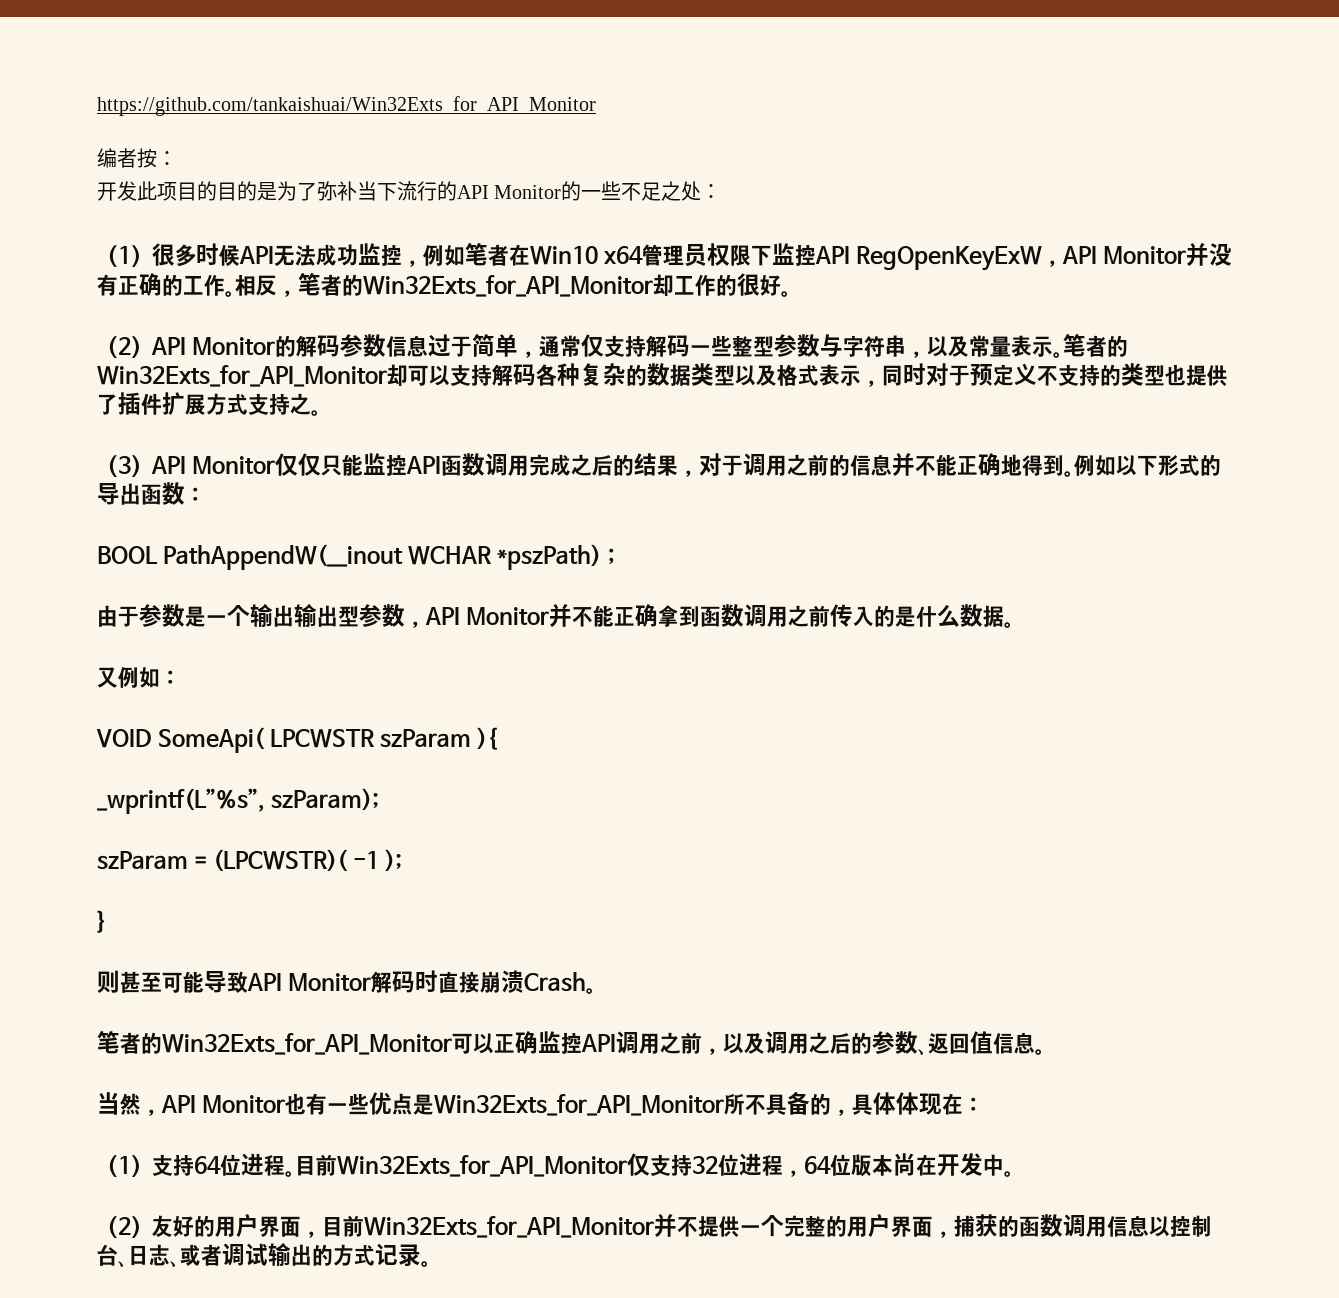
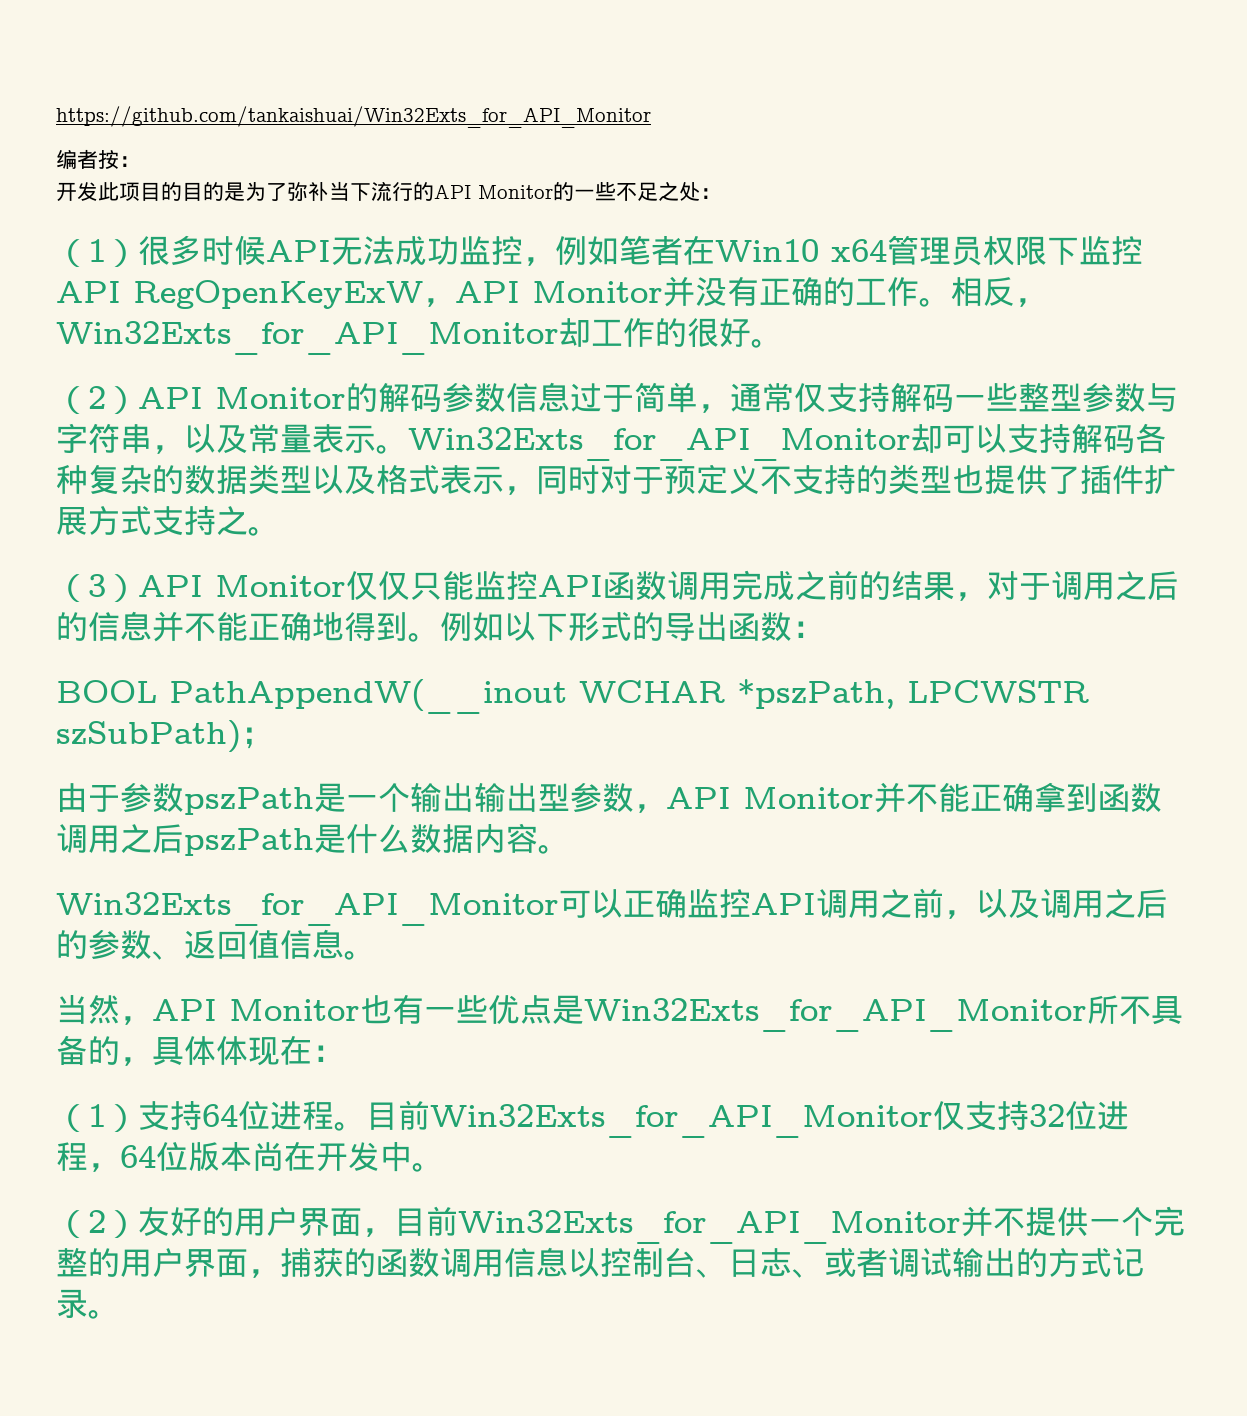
- 相反，笔者的Win32Exts_for_API_Monitor却工作的很好。
+ 相反，Win32Exts_for_API_Monitor却工作的很好。
- 笔者的Win32Exts_for_API_Monitor却可以支持解码各种复杂的数据类型以及格式表示，同时对于预定义不支持的类型也提供了插件扩展方式支持之。
+ Win32Exts_for_API_Monitor却可以支持解码各种复杂的数据类型以及格式表示，同时对于预定义不支持的类型也提供了插件扩展方式支持之。
- （3）API Monitor仅仅只能监控API函数调用完成之后的结果，对于调用之前的信息并不能正确地得到。
+ （3）API Monitor仅仅只能监控API函数调用完成之前的结果，对于调用之后的信息并不能正确地得到。
- BOOL PathAppendW(__inout WCHAR *pszPath)；
+ BOOL PathAppendW(__inout WCHAR *pszPath, LPCWSTR szSubPath)；
- 由于参数是一个输出输出型参数，API Monitor并不能正确拿到函数调用之前传入的是什么数据。
- 又例如：
- VOID SomeApi( LPCWSTR szParam ){
- _wprintf(L”%s”, szParam);
- szParam = (LPCWSTR)( -1 );
- }
- 则甚至可能导致API Monitor解码时直接崩溃Crash。
- 笔者的Win32Exts_for_API_Monitor可以正确监控API调用之前，以及调用之后的参数、返回值信息。
+ 由于参数pszPath是一个输出输出型参数，API Monitor并不能正确拿到函数调用之后pszPath是什么数据内容。
+ Win32Exts_for_API_Monitor可以正确监控API调用之前，以及调用之后的参数、返回值信息。

